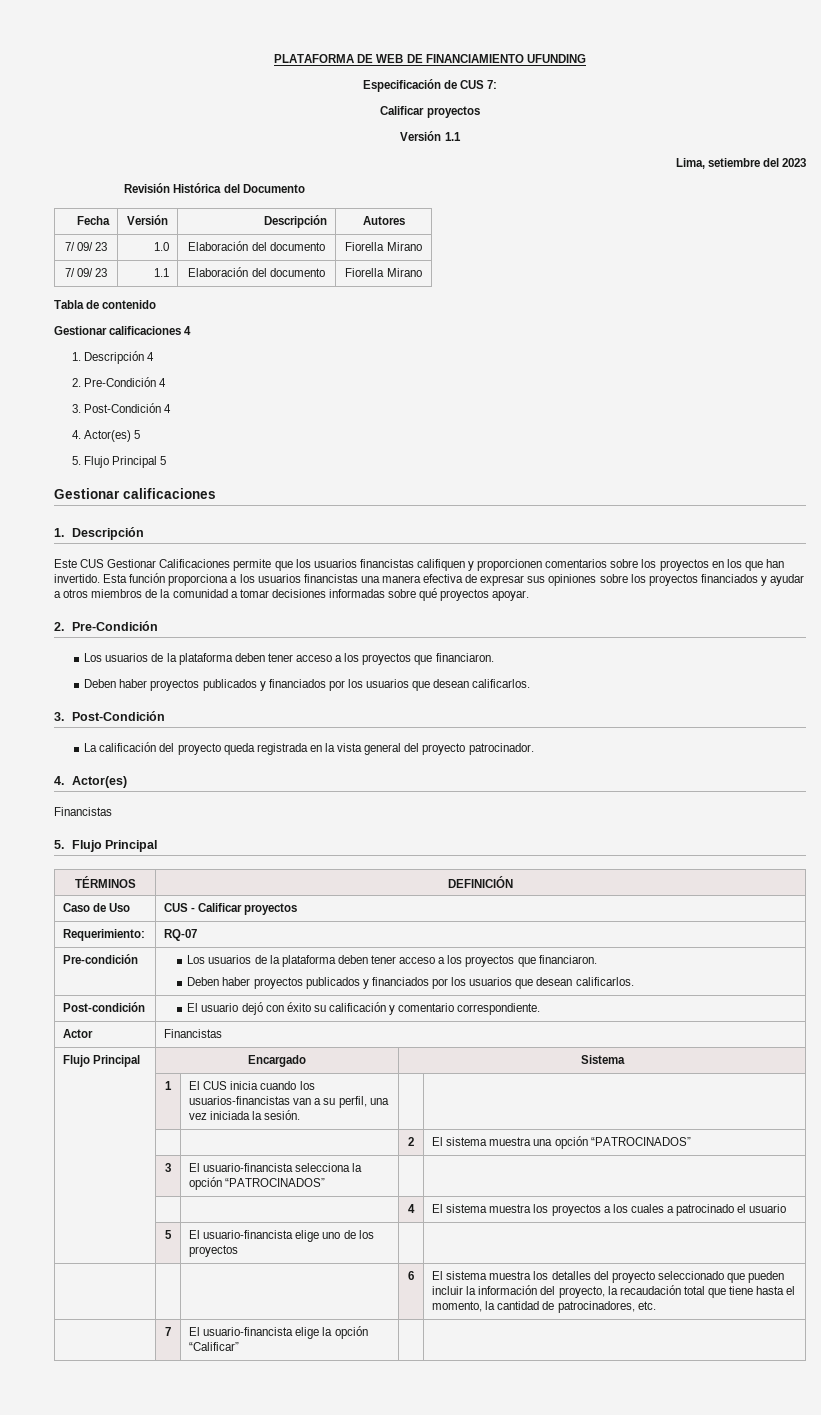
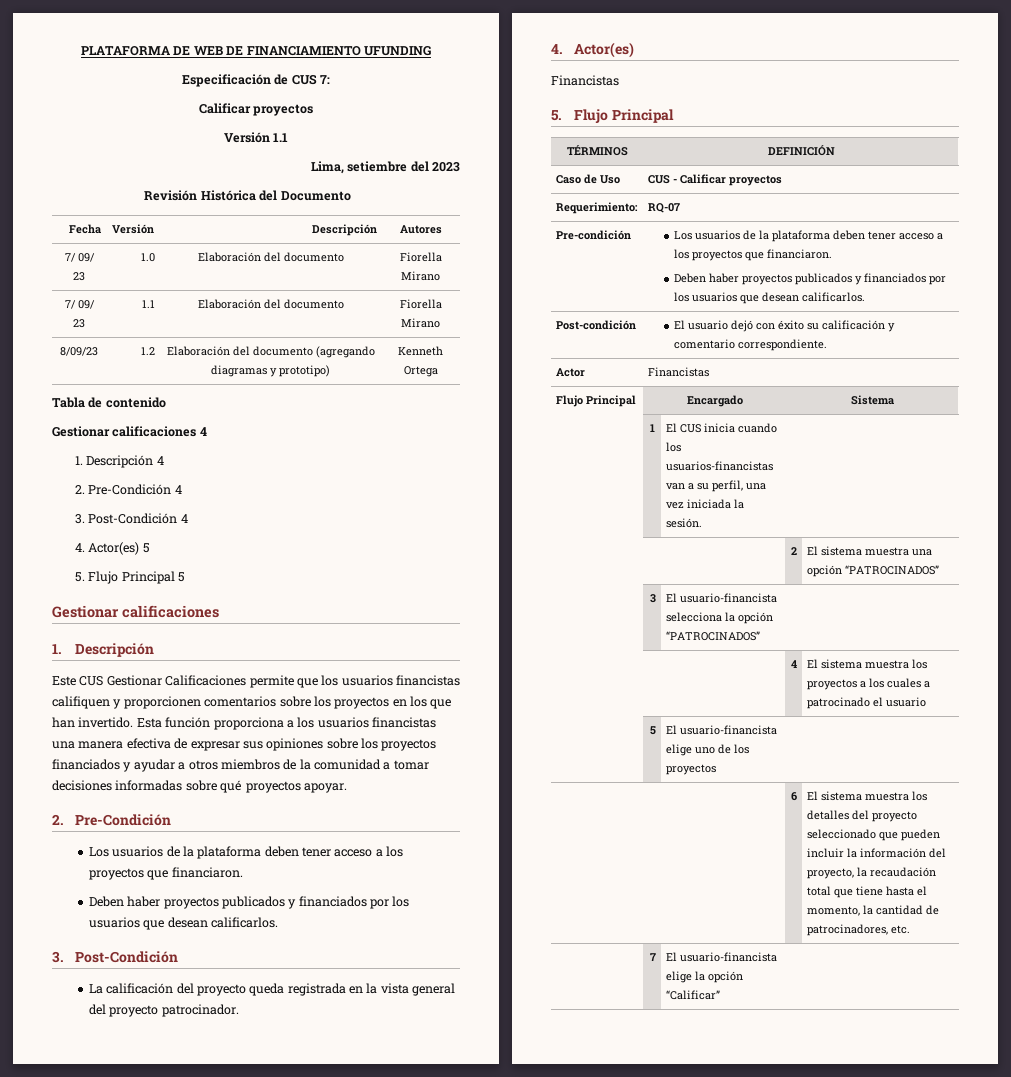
+ 8/09/23 | 1.2 | Elaboración del documento (agregando diagramas y prototipo) | Kenneth Ortega

